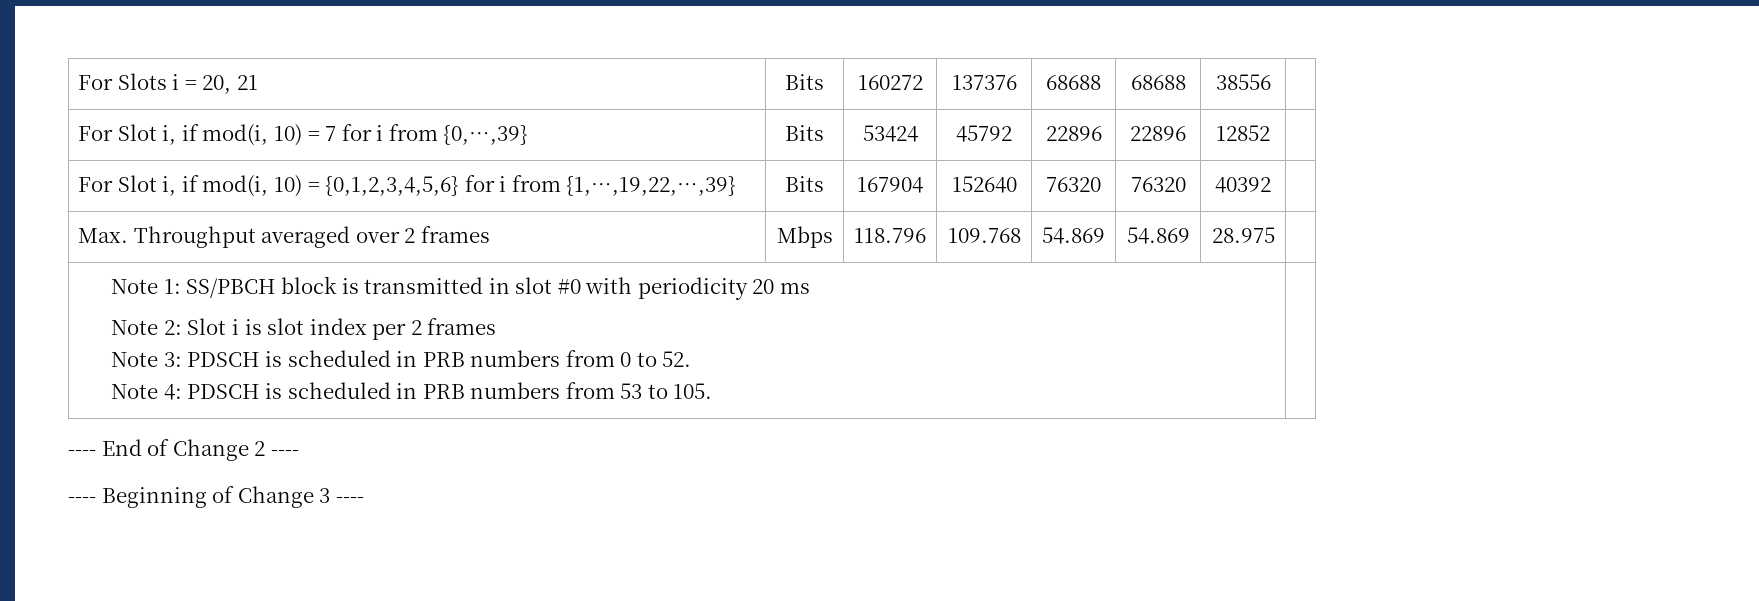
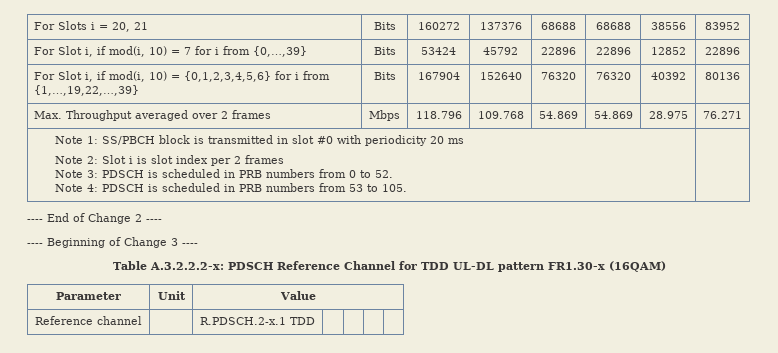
- For Slots i = 20, 21 | Bits | 160272 | 137376 | 68688 | 68688 | 38556 |
+ For Slots i = 20, 21 | Bits | 160272 | 137376 | 68688 | 68688 | 38556 | 83952
- For Slot i, if mod(i, 10) = 7 for i from {0,…,39} | Bits | 53424 | 45792 | 22896 | 22896 | 12852 |
+ For Slot i, if mod(i, 10) = 7 for i from {0,…,39} | Bits | 53424 | 45792 | 22896 | 22896 | 12852 | 22896
- For Slot i, if mod(i, 10) = {0,1,2,3,4,5,6} for i from {1,…,19,22,…,39} | Bits | 167904 | 152640 | 76320 | 76320 | 40392 |
+ For Slot i, if mod(i, 10) = {0,1,2,3,4,5,6} for i from {1,…,19,22,…,39} | Bits | 167904 | 152640 | 76320 | 76320 | 40392 | 80136
- Max. Throughput averaged over 2 frames | Mbps | 118.796 | 109.768 | 54.869 | 54.869 | 28.975 |
+ Max. Throughput averaged over 2 frames | Mbps | 118.796 | 109.768 | 54.869 | 54.869 | 28.975 | 76.271
+ Table A.3.2.2.2-x: PDSCH Reference Channel for TDD UL-DL pattern FR1.30-x (16QAM)
+ Parameter | Unit | Value
+ Reference channel | | R.PDSCH.2-x.1 TDD | | | |

